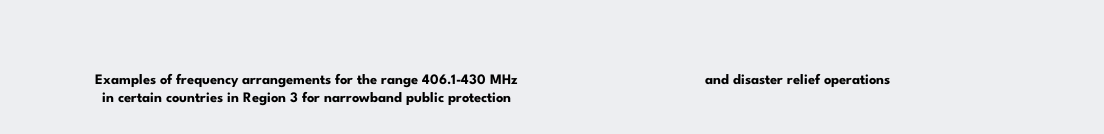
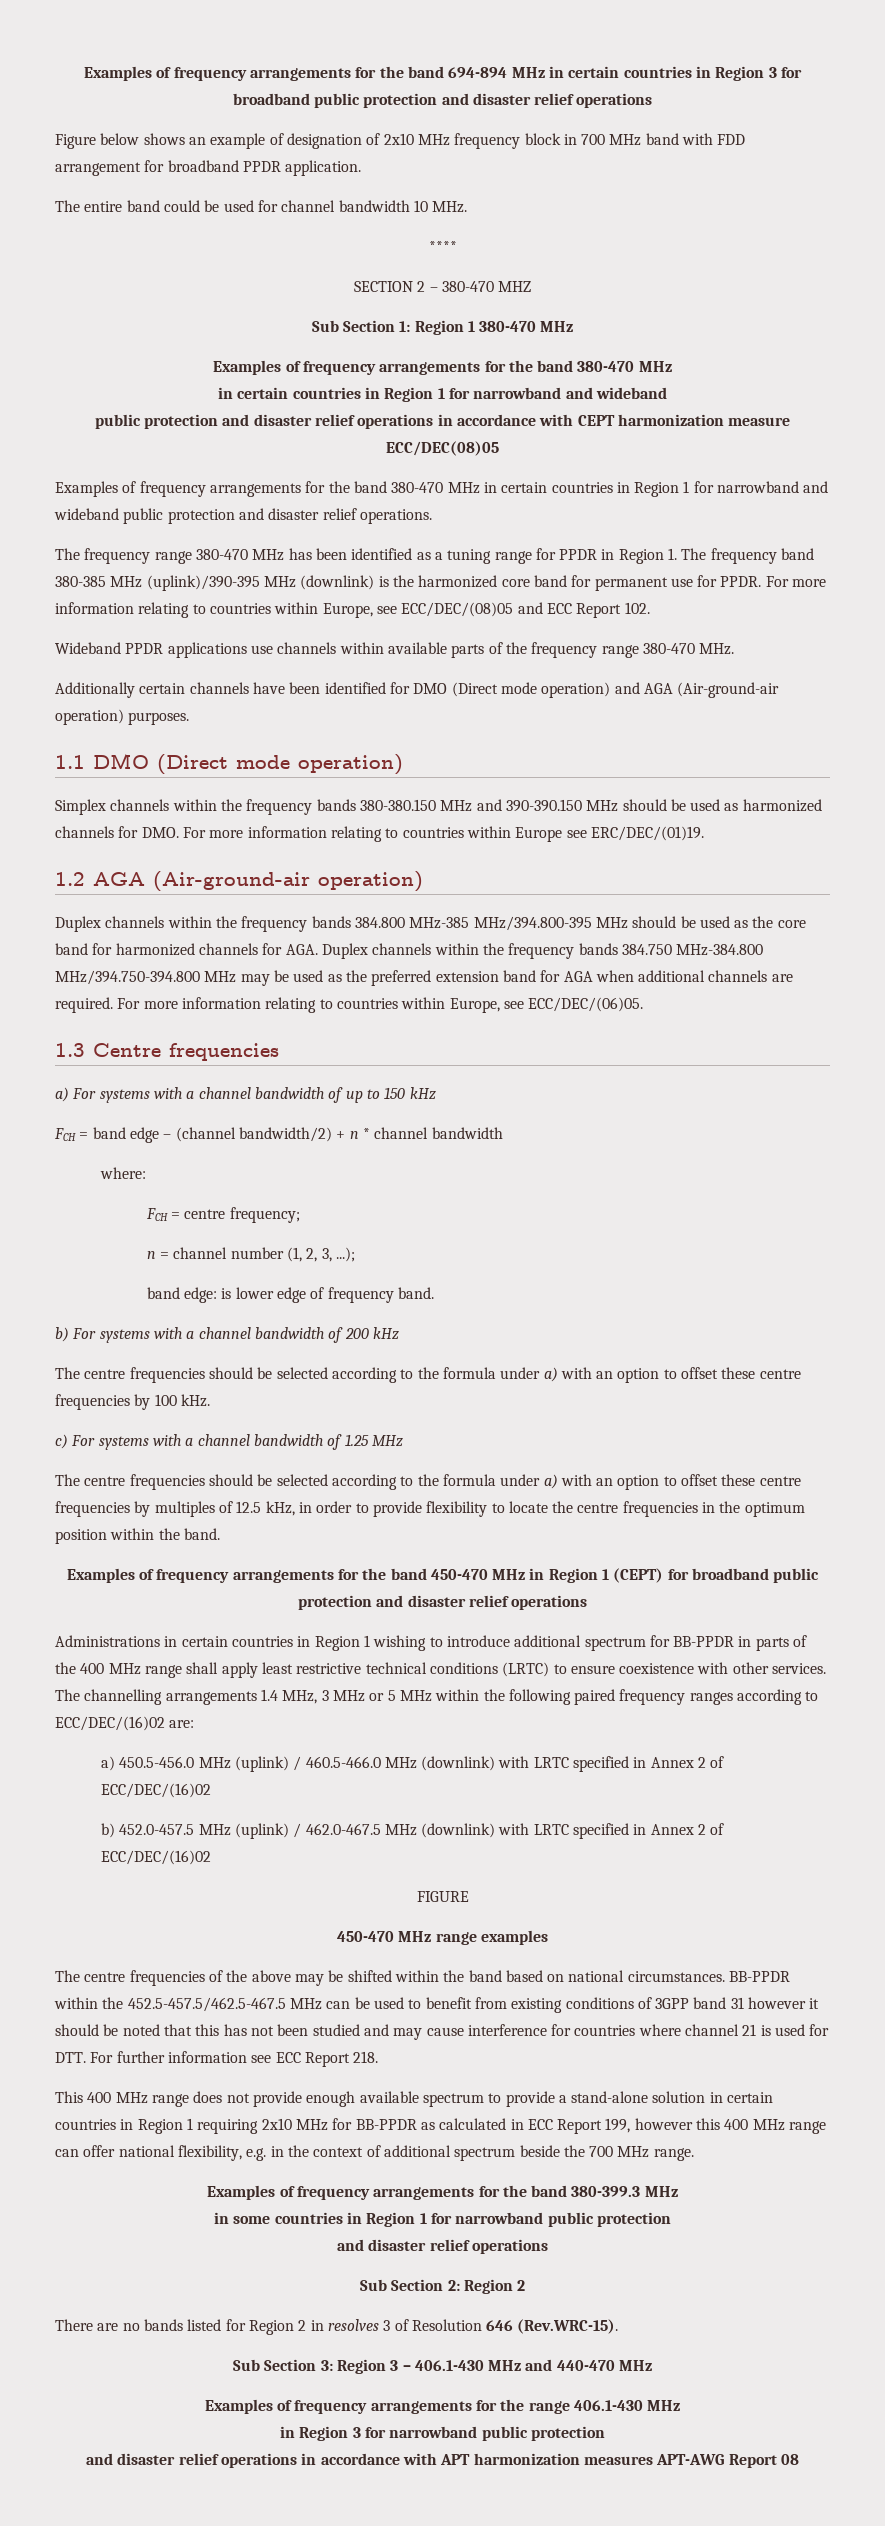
+ Examples of frequency arrangements for the band 694-894 MHz in certain countries in Region 3 for broadband public protection and disaster relief operations
+ Figure below shows an example of designation of 2x10 MHz frequency block in 700 MHz band with FDD arrangement for broadband PPDR application.
+ The entire band could be used for channel bandwidth 10 MHz.
+ ****
+ SECTION 2 – 380-470 MHZ
+ Sub Section 1: Region 1 380-470 MHz
+ Examples of frequency arrangements for the band 380-470 MHz
+ in certain countries in Region 1 for narrowband and wideband
+ public protection and disaster relief operations in accordance with CEPT harmonization measure ECC/DEC(08)05
+ Examples of frequency arrangements for the band 380-470 MHz in certain countries in Region 1 for narrowband and wideband public protection and disaster relief operations.
+ The frequency range 380-470 MHz has been identified as a tuning range for PPDR in Region 1. The frequency band 380-385 MHz (uplink)/390-395 MHz (downlink) is the harmonized core band for permanent use for PPDR. For more information relating to countries within Europe, see ECC/DEC/(08)05 and ECC Report 102.
+ Wideband PPDR applications use channels within available parts of the frequency range 380-470 MHz.
+ Additionally certain channels have been identified for DMO (Direct mode operation) and AGA (Air-ground-air operation) purposes.
+ 1.1 DMO (Direct mode operation)
+ Simplex channels within the frequency bands 380-380.150 MHz and 390-390.150 MHz should be used as harmonized channels for DMO. For more information relating to countries within Europe see ERC/DEC/(01)19.
+ 1.2 AGA (Air-ground-air operation)
+ Duplex channels within the frequency bands 384.800 MHz-385 MHz/394.800-395 MHz should be used as the core band for harmonized channels for AGA. Duplex channels within the frequency bands 384.750 MHz-384.800 MHz/394.750-394.800 MHz may be used as the preferred extension band for AGA when additional channels are required. For more information relating to countries within Europe, see ECC/DEC/(06)05.
+ 1.3 Centre frequencies
+ a) For systems with a channel bandwidth of up to 150 kHz
+ FCH = band edge – (channel bandwidth/2) + n * channel bandwidth
+ where:
+ FCH = centre frequency;
+ n = channel number (1, 2, 3, ...);
+ band edge: is lower edge of frequency band.
+ b) For systems with a channel bandwidth of 200 kHz
+ The centre frequencies should be selected according to the formula under a) with an option to offset these centre frequencies by 100 kHz.
+ c) For systems with a channel bandwidth of 1.25 MHz
+ The centre frequencies should be selected according to the formula under a) with an option to offset these centre frequencies by multiples of 12.5 kHz, in order to provide flexibility to locate the centre frequencies in the optimum position within the band.
+ Examples of frequency arrangements for the band 450-470 MHz in Region 1 (CEPT) for broadband public protection and disaster relief operations
+ Administrations in certain countries in Region 1 wishing to introduce additional spectrum for BB-PPDR in parts of the 400 MHz range shall apply least restrictive technical conditions (LRTC) to ensure coexistence with other services. The channelling arrangements 1.4 MHz, 3 MHz or 5 MHz within the following paired frequency ranges according to ECC/DEC/(16)02 are:
+ a) 450.5-456.0 MHz (uplink) / 460.5-466.0 MHz (downlink) with LRTC specified in Annex 2 of ECC/DEC/(16)02
+ b) 452.0-457.5 MHz (uplink) / 462.0-467.5 MHz (downlink) with LRTC specified in Annex 2 of ECC/DEC/(16)02
+ FIGURE
+ 450-470 MHz range examples
+ The centre frequencies of the above may be shifted within the band based on national circumstances. BB-PPDR within the 452.5-457.5/462.5-467.5 MHz can be used to benefit from existing conditions of 3GPP band 31 however it should be noted that this has not been studied and may cause interference for countries where channel 21 is used for DTT. For further information see ECC Report 218.
+ This 400 MHz range does not provide enough available spectrum to provide a stand-alone solution in certain countries in Region 1 requiring 2x10 MHz for BB-PPDR as calculated in ECC Report 199, however this 400 MHz range can offer national flexibility, e.g. in the context of additional spectrum beside the 700 MHz range.
+ Examples of frequency arrangements for the band 380-399.3 MHz
+ in some countries in Region 1 for narrowband public protection
+ and disaster relief operations
+ Sub Section 2: Region 2
+ There are no bands listed for Region 2 in resolves 3 of Resolution 646 (Rev.WRC-15).
+ Sub Section 3: Region 3 – 406.1-430 MHz and 440-470 MHz
- in certain countries in Region 3 for narrowband public protection
+ in Region 3 for narrowband public protection
- and disaster relief operations
+ and disaster relief operations in accordance with APT harmonization measures APT-AWG Report 08

